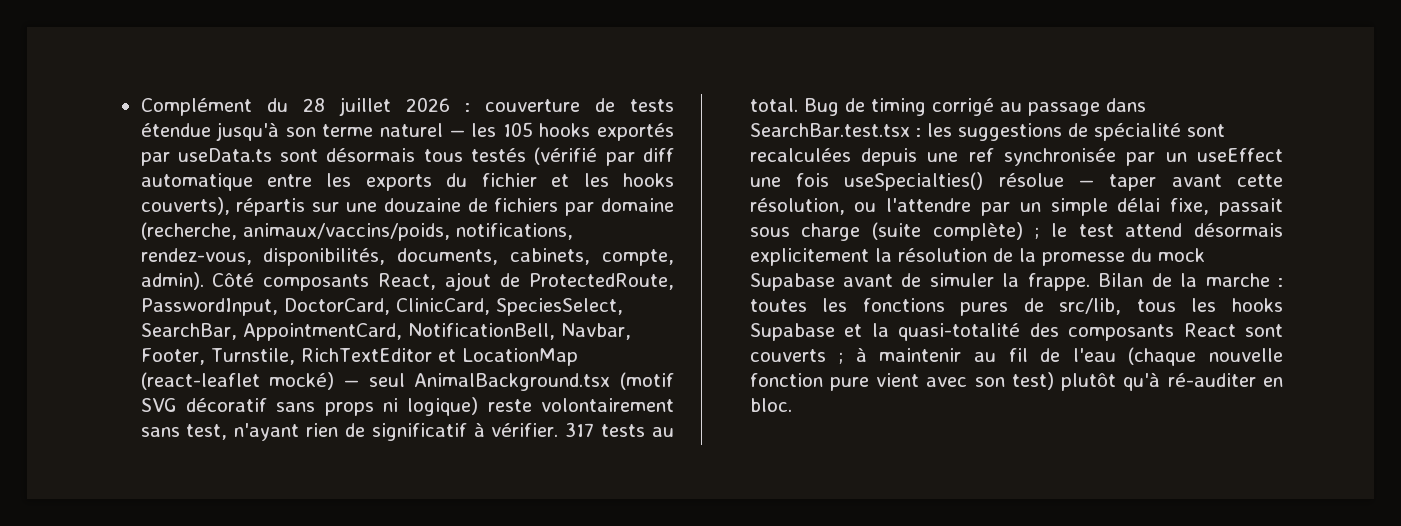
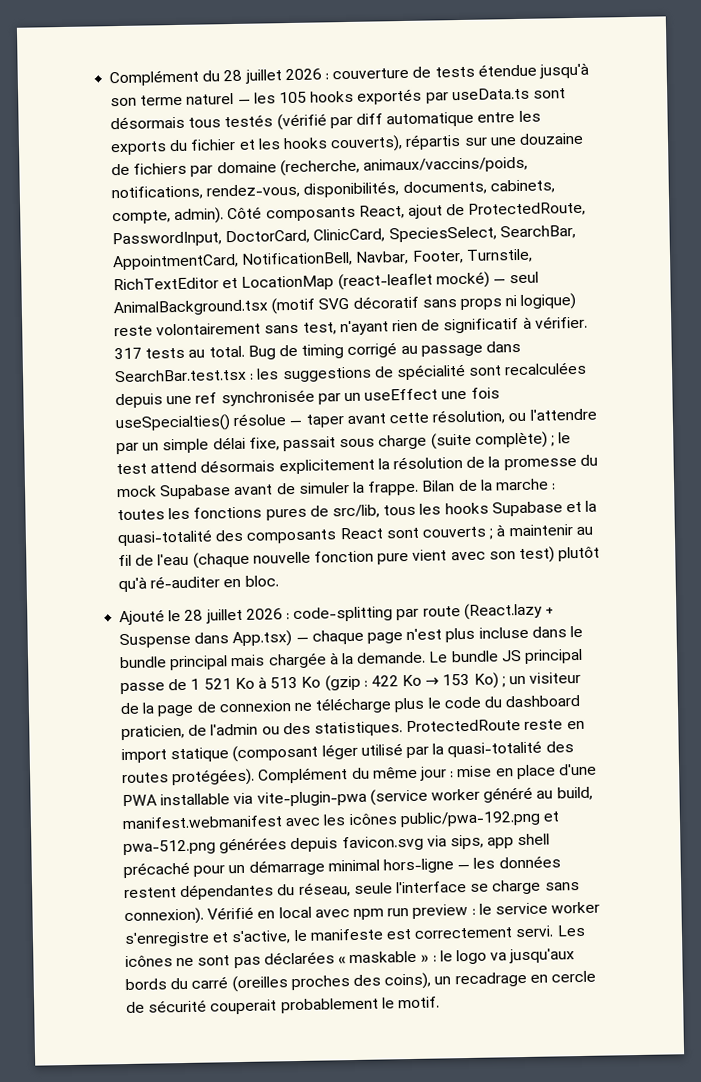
+ Ajouté le 28 juillet 2026 : code-splitting par route (React.lazy + Suspense dans App.tsx) — chaque page n'est plus incluse dans le bundle principal mais chargée à la demande. Le bundle JS principal passe de 1 521 Ko à 513 Ko (gzip : 422 Ko → 153 Ko) ; un visiteur de la page de connexion ne télécharge plus le code du dashboard praticien, de l'admin ou des statistiques. ProtectedRoute reste en import statique (composant léger utilisé par la quasi-totalité des routes protégées). Complément du même jour : mise en place d'une PWA installable via vite-plugin-pwa (service worker généré au build, manifest.webmanifest avec les icônes public/pwa-192.png et pwa-512.png générées depuis favicon.svg via sips, app shell précaché pour un démarrage minimal hors-ligne — les données restent dépendantes du réseau, seule l'interface se charge sans connexion). Vérifié en local avec npm run preview : le service worker s'enregistre et s'active, le manifeste est correctement servi. Les icônes ne sont pas déclarées « maskable » : le logo va jusqu'aux bords du carré (oreilles proches des coins), un recadrage en cercle de sécurité couperait probablement le motif.

